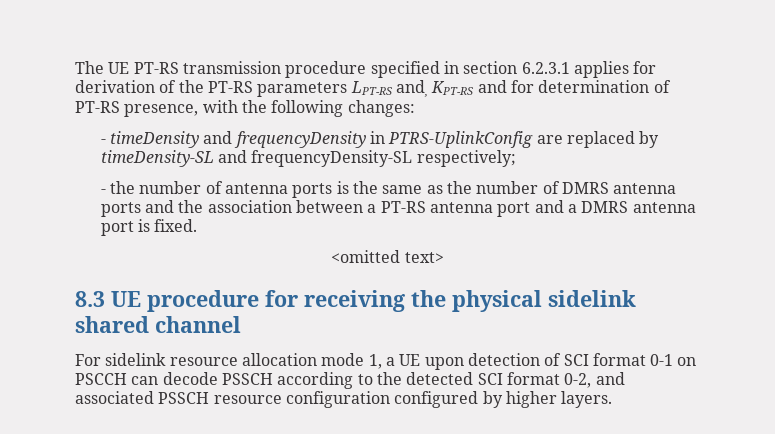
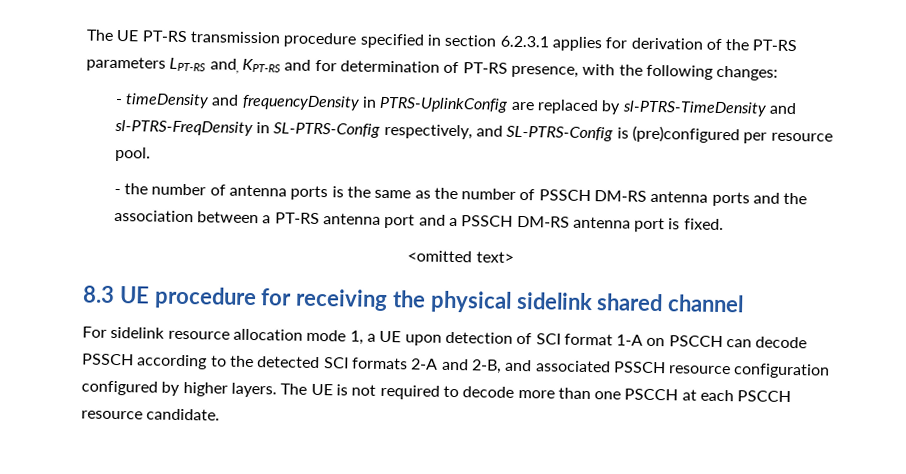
- - timeDensity and frequencyDensity in PTRS-UplinkConfig are replaced by timeDensity-SL and frequencyDensity-SL respectively;
+ - timeDensity and frequencyDensity in PTRS-UplinkConfig are replaced by sl-PTRS-TimeDensity and sl-PTRS-FreqDensity in SL-PTRS-Config respectively, and SL-PTRS-Config is (pre)configured per resource pool.
- - the number of antenna ports is the same as the number of DMRS antenna ports and the association between a PT-RS antenna port and a DMRS antenna port is fixed.
+ - the number of antenna ports is the same as the number of PSSCH DM-RS antenna ports and the association between a PT-RS antenna port and a PSSCH DM-RS antenna port is fixed.
- For sidelink resource allocation mode 1, a UE upon detection of SCI format 0-1 on PSCCH can decode PSSCH according to the detected SCI format 0-2, and associated PSSCH resource configuration configured by higher layers.
+ For sidelink resource allocation mode 1, a UE upon detection of SCI format 1-A on PSCCH can decode PSSCH according to the detected SCI formats 2-A and 2-B, and associated PSSCH resource configuration configured by higher layers.
+ The UE is not required to decode more than one PSCCH at each PSCCH resource candidate.

